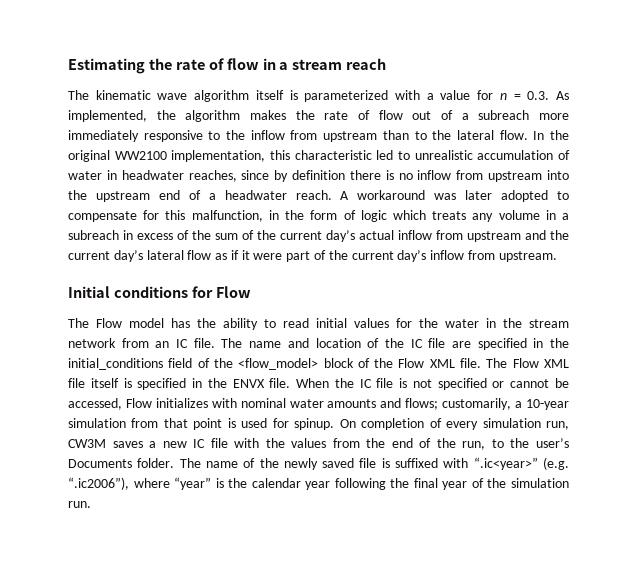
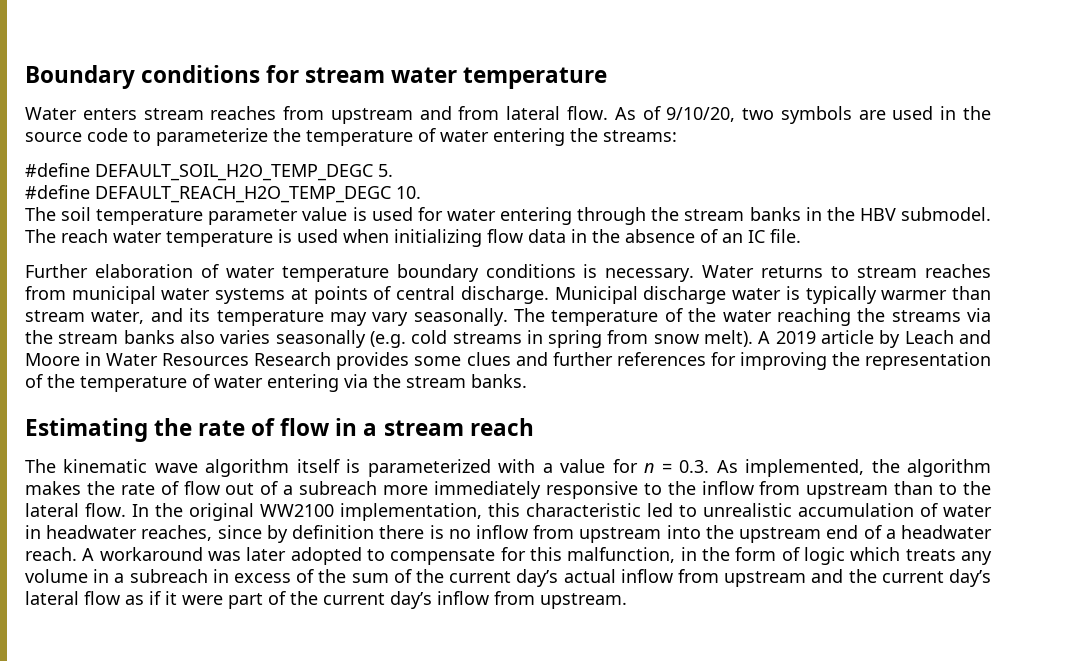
+ Boundary conditions for stream water temperature
+ Water enters stream reaches from upstream and from lateral flow. As of 9/10/20, two symbols are used in the source code to parameterize the temperature of water entering the streams:
+ #define DEFAULT_SOIL_H2O_TEMP_DEGC 5.
+ #define DEFAULT_REACH_H2O_TEMP_DEGC 10.
+ The soil temperature parameter value is used for water entering through the stream banks in the HBV submodel. The reach water temperature is used when initializing flow data in the absence of an IC file.
+ Further elaboration of water temperature boundary conditions is necessary. Water returns to stream reaches from municipal water systems at points of central discharge. Municipal discharge water is typically warmer than stream water, and its temperature may vary seasonally. The temperature of the water reaching the streams via the stream banks also varies seasonally (e.g. cold streams in spring from snow melt). A 2019 article by Leach and Moore in Water Resources Research provides some clues and further references for improving the representation of the temperature of water entering via the stream banks.
- Initial conditions for Flow
- The Flow model has the ability to read initial values for the water in the stream network from an IC file. The name and location of the IC file are specified in the initial_conditions field of the <flow_model> block of the Flow XML file. The Flow XML file itself is specified in the ENVX file. When the IC file is not specified or cannot be accessed, Flow initializes with nominal water amounts and flows; customarily, a 10-year simulation from that point is used for spinup. On completion of every simulation run, CW3M saves a new IC file with the values from the end of the run, to the user’s Documents folder. The name of the newly saved file is suffixed with “.ic<year>” (e.g. “.ic2006”), where “year” is the calendar year following the final year of the simulation run.

